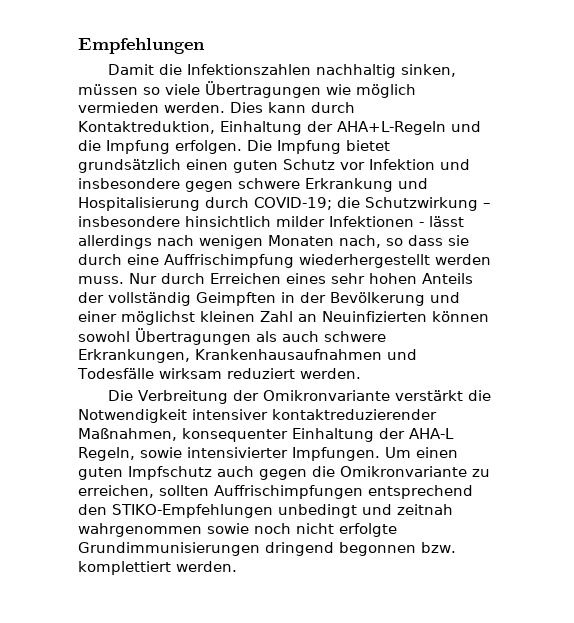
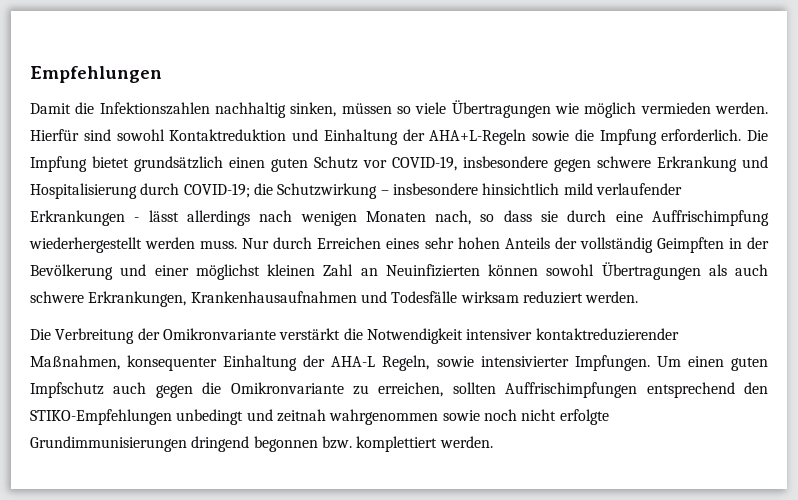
- Dies kann durch Kontaktreduktion, Einhaltung der AHA+L-Regeln und die Impfung erfolgen.
+ Hierfür sind sowohl Kontaktreduktion und Einhaltung der AHA+L-Regeln sowie die Impfung erforderlich.
- Die Impfung bietet grundsätzlich einen guten Schutz vor Infektion und insbesondere gegen schwere Erkrankung und Hospitalisierung durch COVID-19; die Schutzwirkung – insbesondere hinsichtlich milder Infektionen - lässt allerdings nach wenigen Monaten nach, so dass sie durch eine Auffrischimpfung wiederhergestellt werden muss.
+ Die Impfung bietet grundsätzlich einen guten Schutz vor COVID-19, insbesondere gegen schwere Erkrankung und Hospitalisierung durch COVID-19; die Schutzwirkung – insbesondere hinsichtlich mild verlaufender Erkrankungen - lässt allerdings nach wenigen Monaten nach, so dass sie durch eine Auffrischimpfung wiederhergestellt werden muss.

